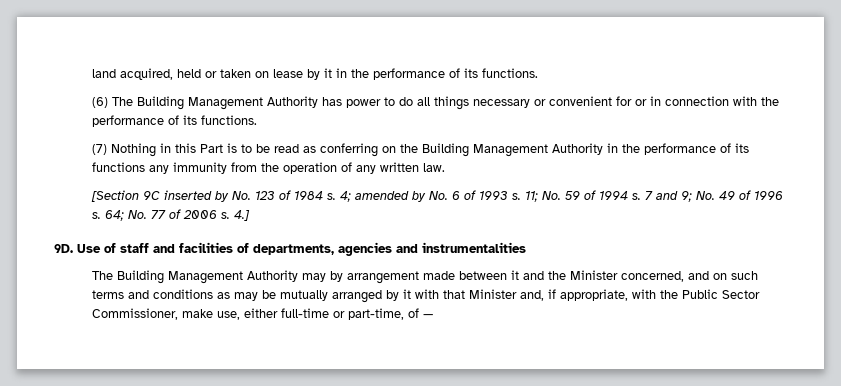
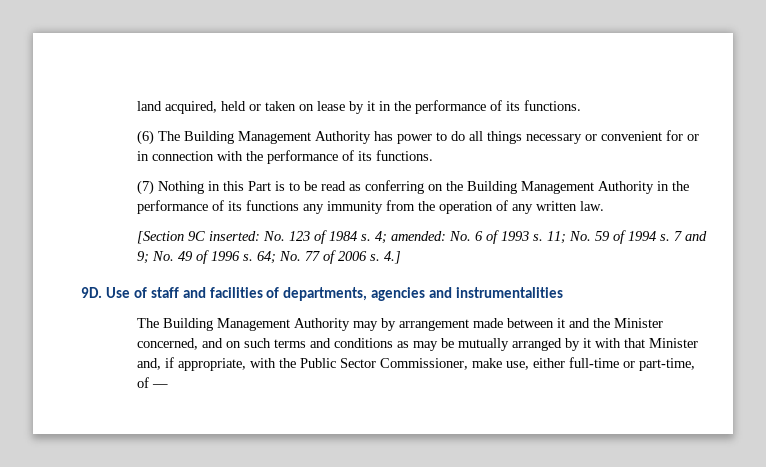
- [Section 9C inserted by No. 123 of 1984 s.
+ [Section 9C inserted: No. 123 of 1984 s.
- 4; amended by No. 6 of 1993 s.
+ 4; amended: No. 6 of 1993 s.

